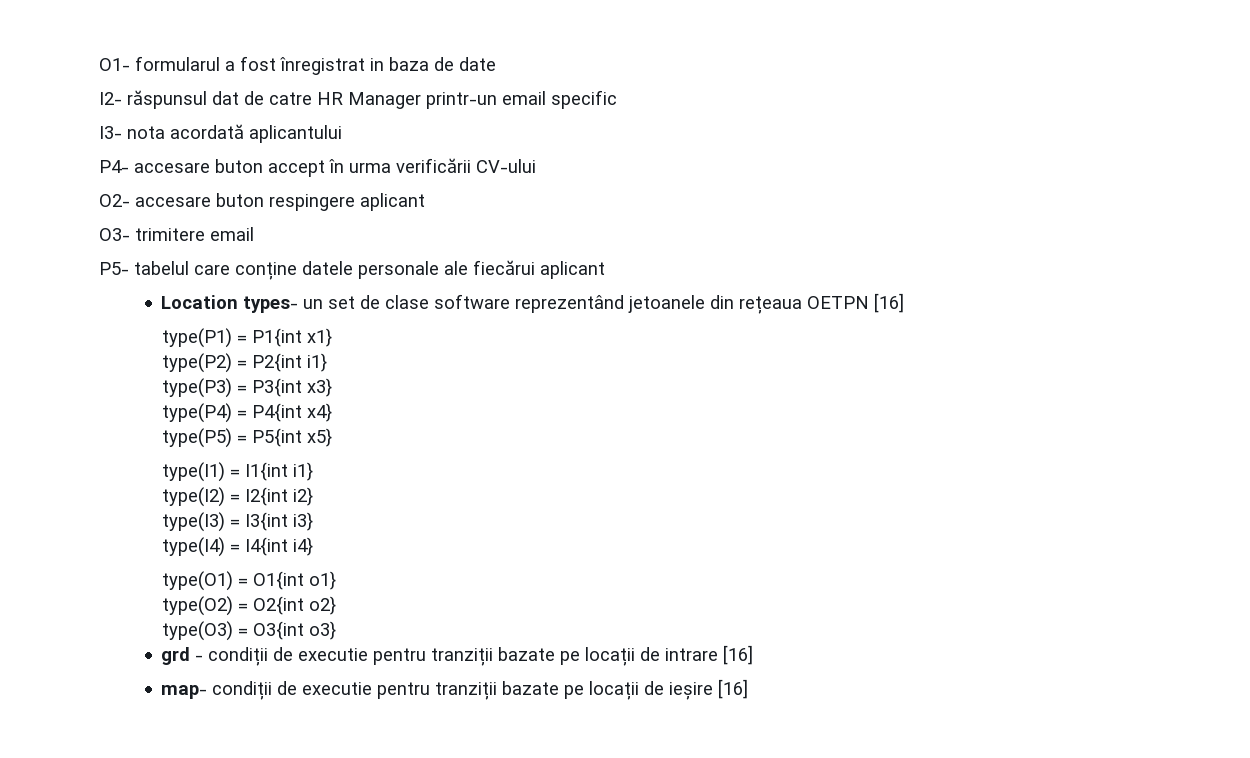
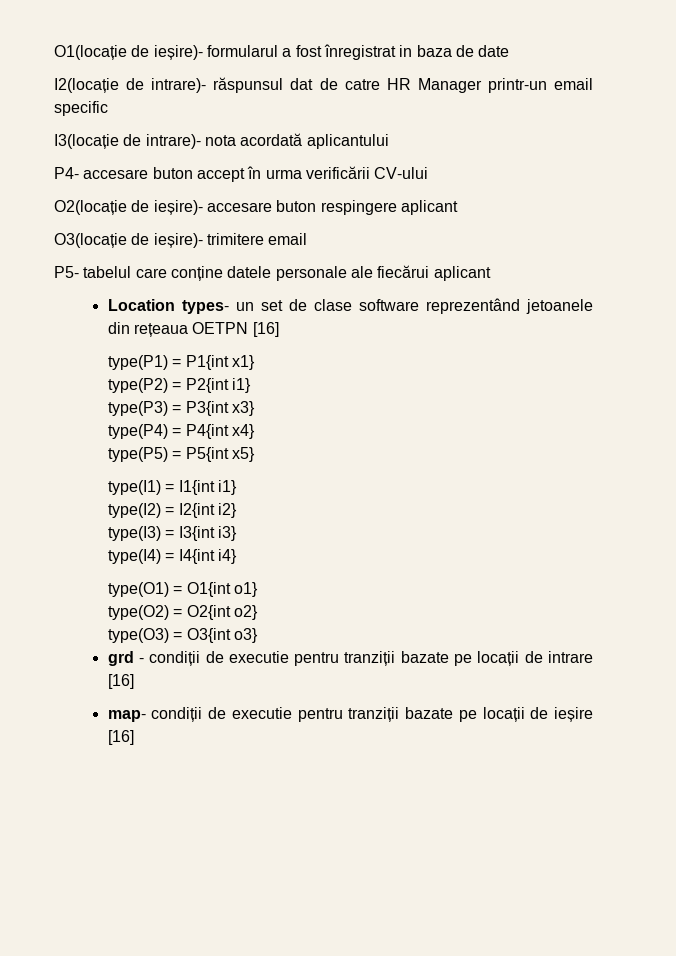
- O1- formularul a fost înregistrat in baza de date
+ O1(locație de ieșire)- formularul a fost înregistrat in baza de date
- I2- răspunsul dat de catre HR Manager printr-un email specific
+ I2(locație de intrare)- răspunsul dat de catre HR Manager printr-un email specific
- I3- nota acordată aplicantului
+ I3(locație de intrare)- nota acordată aplicantului
- O2- accesare buton respingere aplicant
+ O2(locație de ieșire)- accesare buton respingere aplicant
- O3- trimitere email
+ O3(locație de ieșire)- trimitere email

